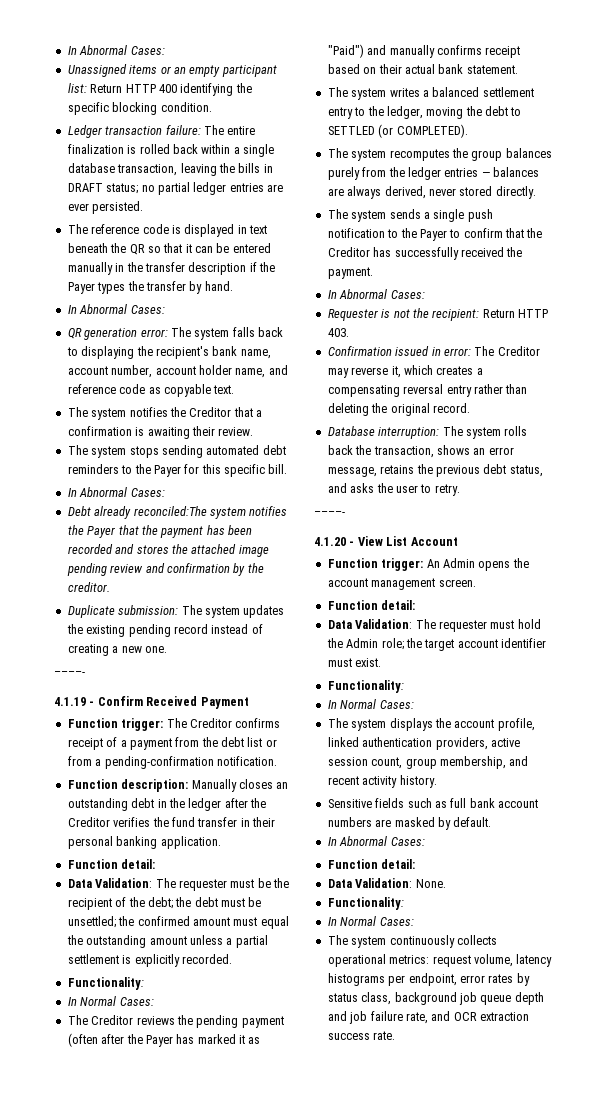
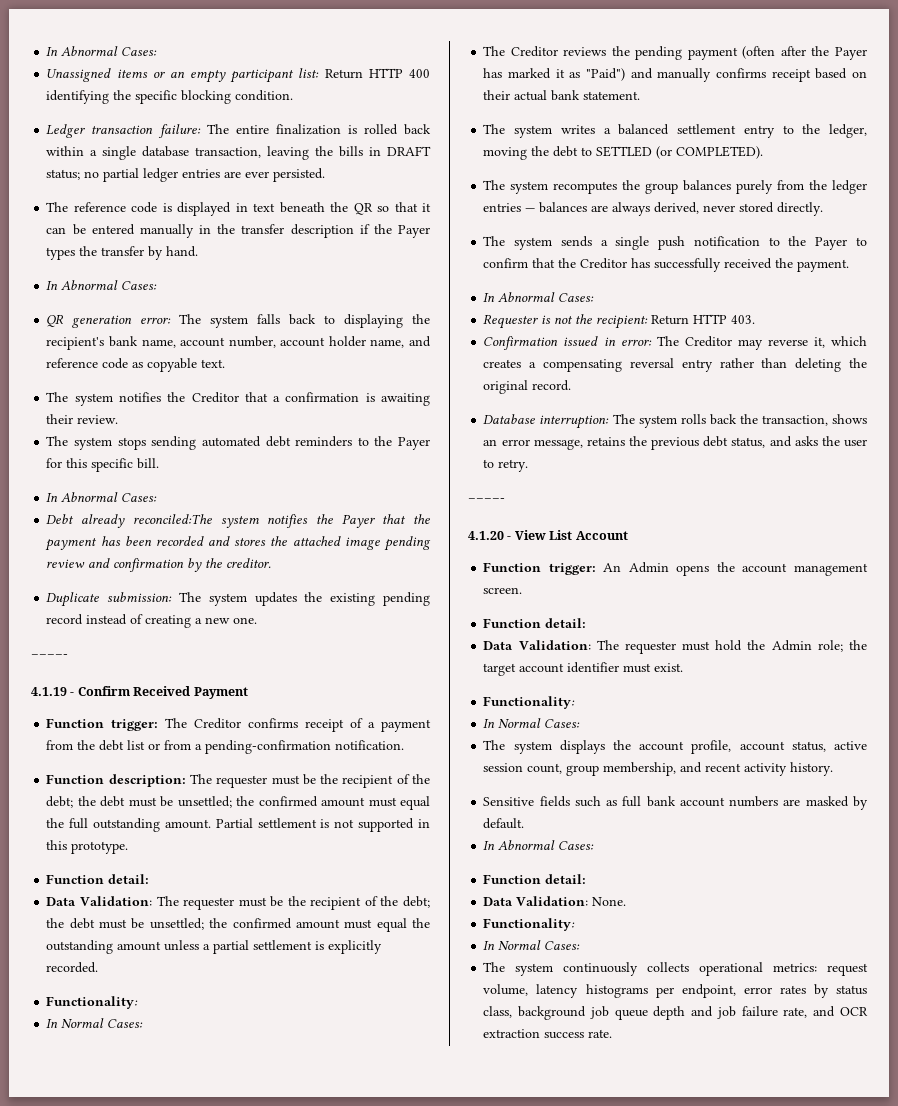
- Function description: Manually closes an outstanding debt in the ledger after the Creditor verifies the fund transfer in their personal banking application.
+ Function description: The requester must be the recipient of the debt; the debt must be unsettled; the confirmed amount must equal the full outstanding amount. Partial settlement is not supported in this prototype.
- The system displays the account profile, linked authentication providers, active session count, group membership, and recent activity history.
+ The system displays the account profile, account status, active session count, group membership, and recent activity history.

